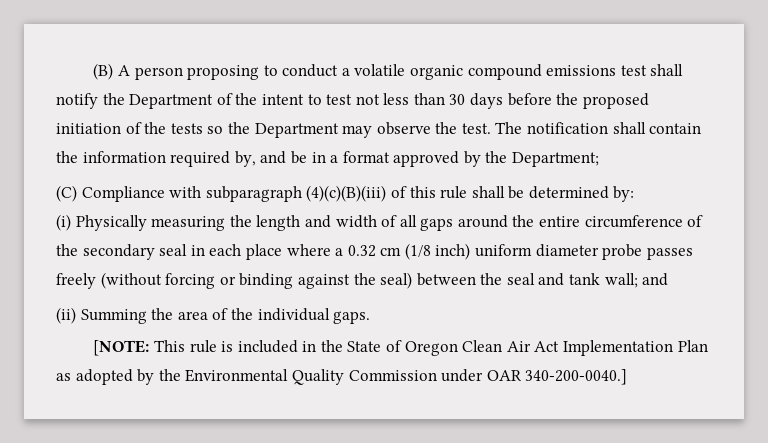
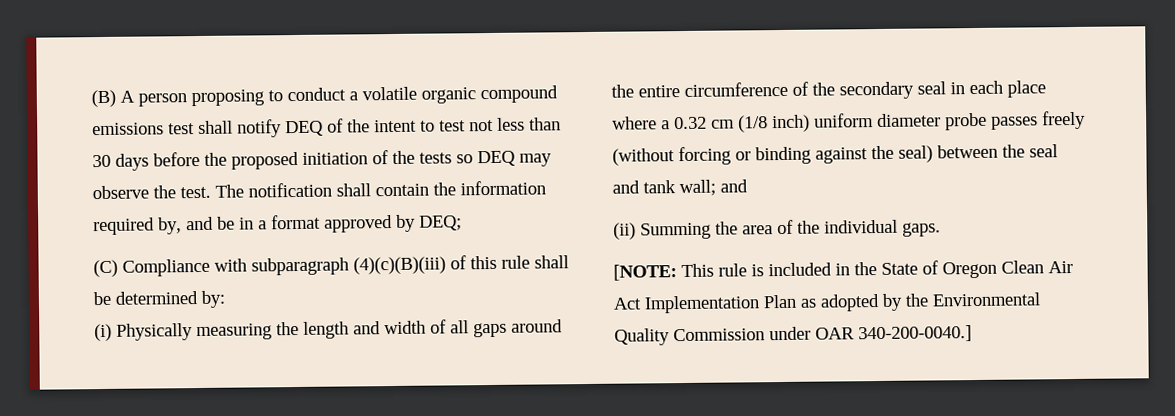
- (B) A person proposing to conduct a volatile organic compound emissions test shall notify the Department of the intent to test not less than 30 days before the proposed initiation of the tests so the Department may observe the test.
+ (B) A person proposing to conduct a volatile organic compound emissions test shall notify DEQ of the intent to test not less than 30 days before the proposed initiation of the tests so DEQ may observe the test.
- The notification shall contain the information required by, and be in a format approved by the Department;
+ The notification shall contain the information required by, and be in a format approved by DEQ;

